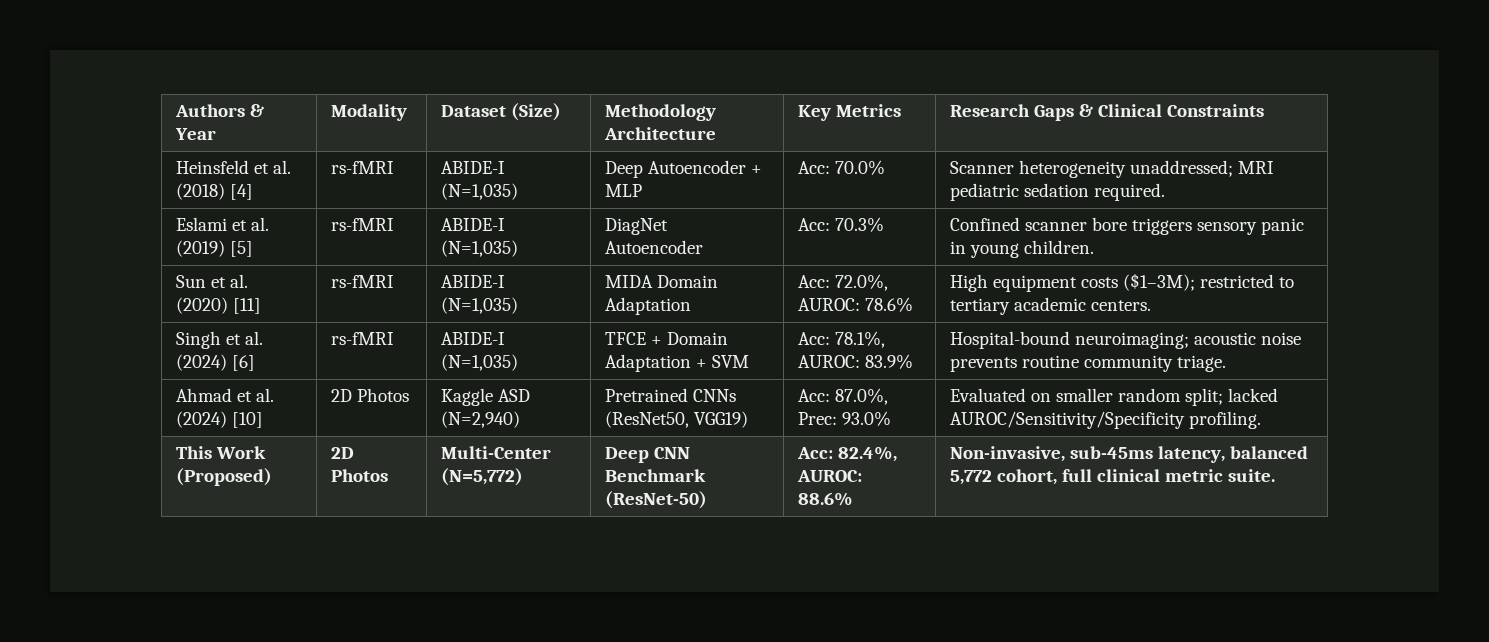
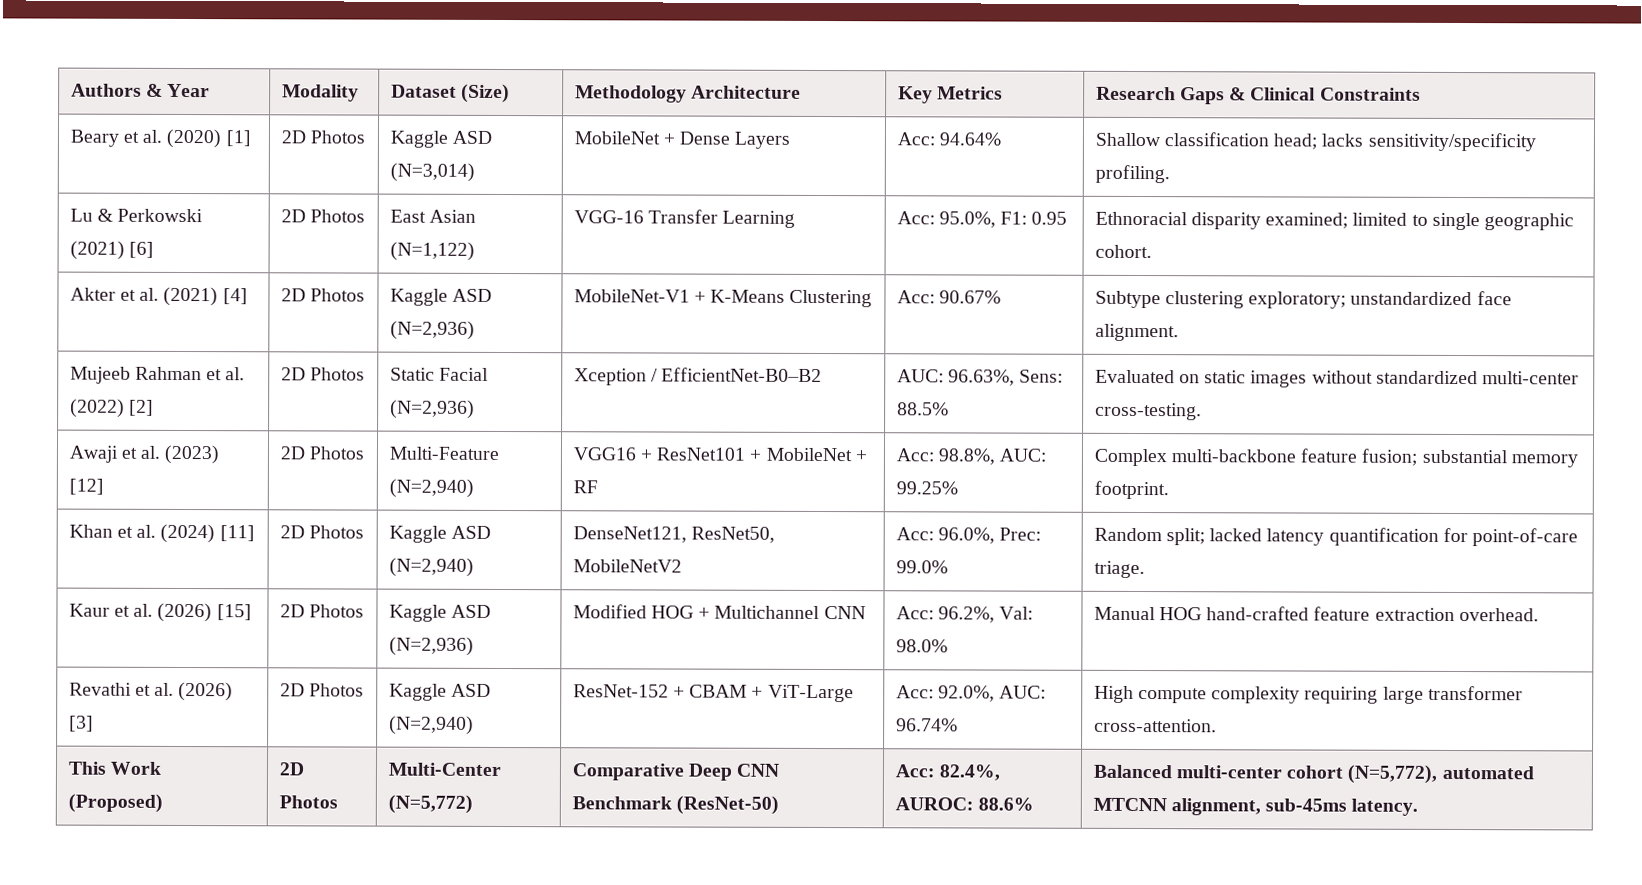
- Heinsfeld et al. (2018) [4] | rs-fMRI | ABIDE-I (N=1,035) | Deep Autoencoder + MLP | Acc: 70.0% | Scanner heterogeneity unaddressed; MRI pediatric sedation required.
- Eslami et al. (2019) [5] | rs-fMRI | ABIDE-I (N=1,035) | DiagNet Autoencoder | Acc: 70.3% | Confined scanner bore triggers sensory panic in young children.
- Sun et al. (2020) [11] | rs-fMRI | ABIDE-I (N=1,035) | MIDA Domain Adaptation | Acc: 72.0%, AUROC: 78.6% | High equipment costs ($1–3M); restricted to tertiary academic centers.
- Singh et al. (2024) [6] | rs-fMRI | ABIDE-I (N=1,035) | TFCE + Domain Adaptation + SVM | Acc: 78.1%, AUROC: 83.9% | Hospital-bound neuroimaging; acoustic noise prevents routine community triage.
- Ahmad et al. (2024) [10] | 2D Photos | Kaggle ASD (N=2,940) | Pretrained CNNs (ResNet50, VGG19) | Acc: 87.0%, Prec: 93.0% | Evaluated on smaller random split; lacked AUROC/Sensitivity/Specificity profiling.
+ Beary et al. (2020) [1] | 2D Photos | Kaggle ASD (N=3,014) | MobileNet + Dense Layers | Acc: 94.64% | Shallow classification head; lacks sensitivity/specificity profiling.
+ Lu & Perkowski (2021) [6] | 2D Photos | East Asian (N=1,122) | VGG-16 Transfer Learning | Acc: 95.0%, F1: 0.95 | Ethnoracial disparity examined; limited to single geographic cohort.
+ Akter et al. (2021) [4] | 2D Photos | Kaggle ASD (N=2,936) | MobileNet-V1 + K-Means Clustering | Acc: 90.67% | Subtype clustering exploratory; unstandardized face alignment.
+ Mujeeb Rahman et al. (2022) [2] | 2D Photos | Static Facial (N=2,936) | Xception / EfficientNet-B0–B2 | AUC: 96.63%, Sens: 88.5% | Evaluated on static images without standardized multi-center cross-testing.
+ Awaji et al. (2023) [12] | 2D Photos | Multi-Feature (N=2,940) | VGG16 + ResNet101 + MobileNet + RF | Acc: 98.8%, AUC: 99.25% | Complex multi-backbone feature fusion; substantial memory footprint.
+ Khan et al. (2024) [11] | 2D Photos | Kaggle ASD (N=2,940) | DenseNet121, ResNet50, MobileNetV2 | Acc: 96.0%, Prec: 99.0% | Random split; lacked latency quantification for point-of-care triage.
+ Kaur et al. (2026) [15] | 2D Photos | Kaggle ASD (N=2,936) | Modified HOG + Multichannel CNN | Acc: 96.2%, Val: 98.0% | Manual HOG hand-crafted feature extraction overhead.
+ Revathi et al. (2026) [3] | 2D Photos | Kaggle ASD (N=2,940) | ResNet-152 + CBAM + ViT-Large | Acc: 92.0%, AUC: 96.74% | High compute complexity requiring large transformer cross-attention.
- This Work (Proposed) | 2D Photos | Multi-Center (N=5,772) | Deep CNN Benchmark (ResNet-50) | Acc: 82.4%, AUROC: 88.6% | Non-invasive, sub-45ms latency, balanced 5,772 cohort, full clinical metric suite.
+ This Work (Proposed) | 2D Photos | Multi-Center (N=5,772) | Comparative Deep CNN Benchmark (ResNet-50) | Acc: 82.4%, AUROC: 88.6% | Balanced multi-center cohort (N=5,772), automated MTCNN alignment, sub-45ms latency.

